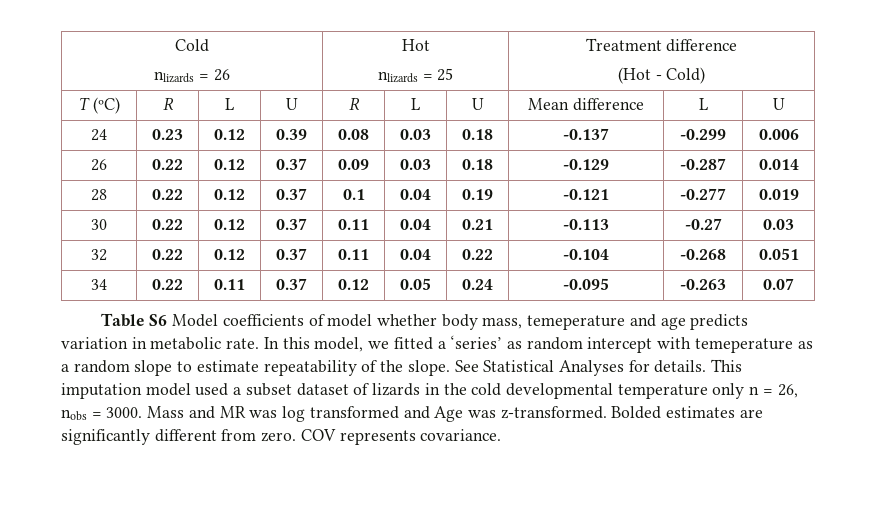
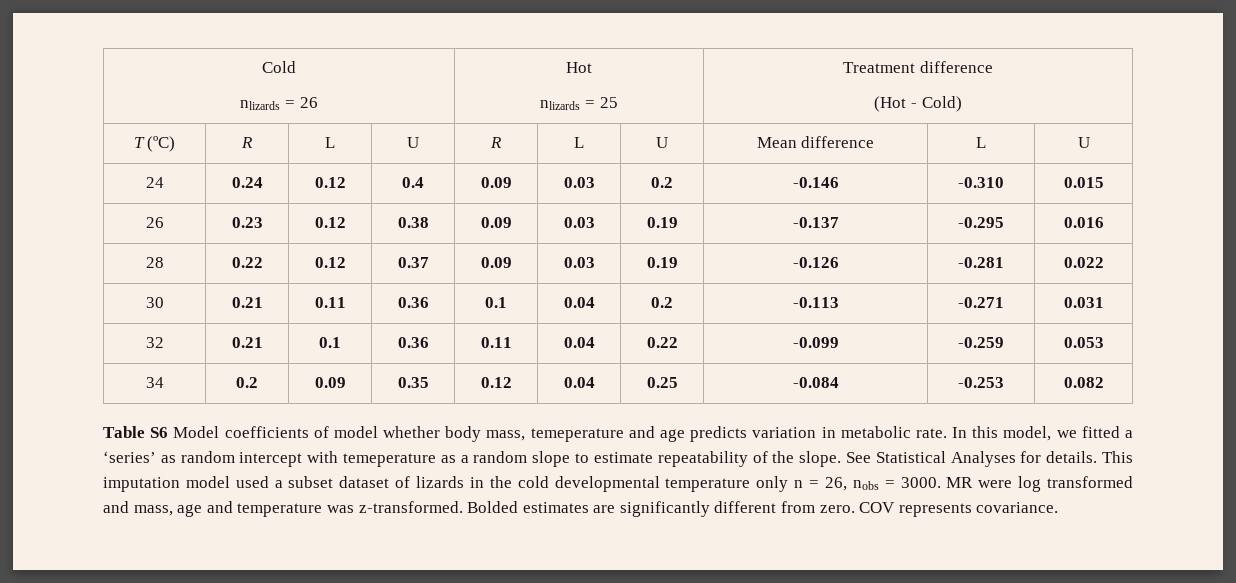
- 24 | 0.23 | 0.12 | 0.39 | 0.08 | 0.03 | 0.18 | -0.137 | -0.299 | 0.006
- 26 | 0.22 | 0.12 | 0.37 | 0.09 | 0.03 | 0.18 | -0.129 | -0.287 | 0.014
- 28 | 0.22 | 0.12 | 0.37 | 0.1 | 0.04 | 0.19 | -0.121 | -0.277 | 0.019
- 30 | 0.22 | 0.12 | 0.37 | 0.11 | 0.04 | 0.21 | -0.113 | -0.27 | 0.03
- 32 | 0.22 | 0.12 | 0.37 | 0.11 | 0.04 | 0.22 | -0.104 | -0.268 | 0.051
- 34 | 0.22 | 0.11 | 0.37 | 0.12 | 0.05 | 0.24 | -0.095 | -0.263 | 0.07
+ 24 | 0.24 | 0.12 | 0.4 | 0.09 | 0.03 | 0.2 | -0.146 | -0.310 | 0.015
+ 26 | 0.23 | 0.12 | 0.38 | 0.09 | 0.03 | 0.19 | -0.137 | -0.295 | 0.016
+ 28 | 0.22 | 0.12 | 0.37 | 0.09 | 0.03 | 0.19 | -0.126 | -0.281 | 0.022
+ 30 | 0.21 | 0.11 | 0.36 | 0.1 | 0.04 | 0.2 | -0.113 | -0.271 | 0.031
+ 32 | 0.21 | 0.1 | 0.36 | 0.11 | 0.04 | 0.22 | -0.099 | -0.259 | 0.053
+ 34 | 0.2 | 0.09 | 0.35 | 0.12 | 0.04 | 0.25 | -0.084 | -0.253 | 0.082
- Mass and MR was log transformed and Age was z-transformed.
+ MR were log transformed and mass, age and temperature was z-transformed.

